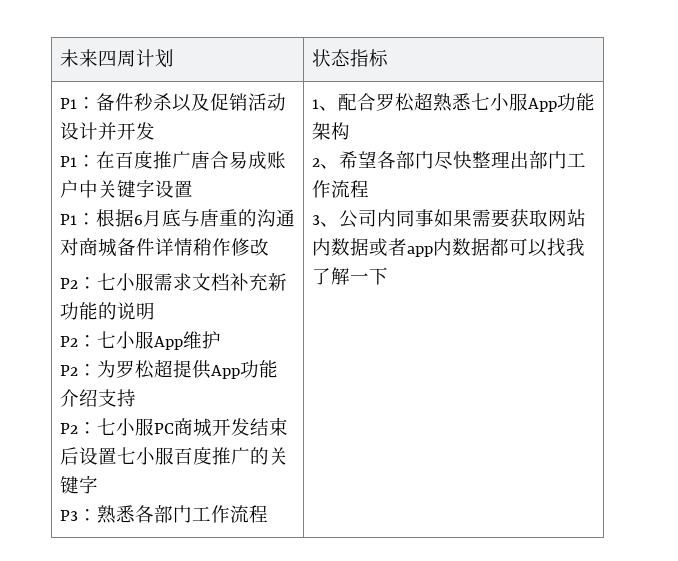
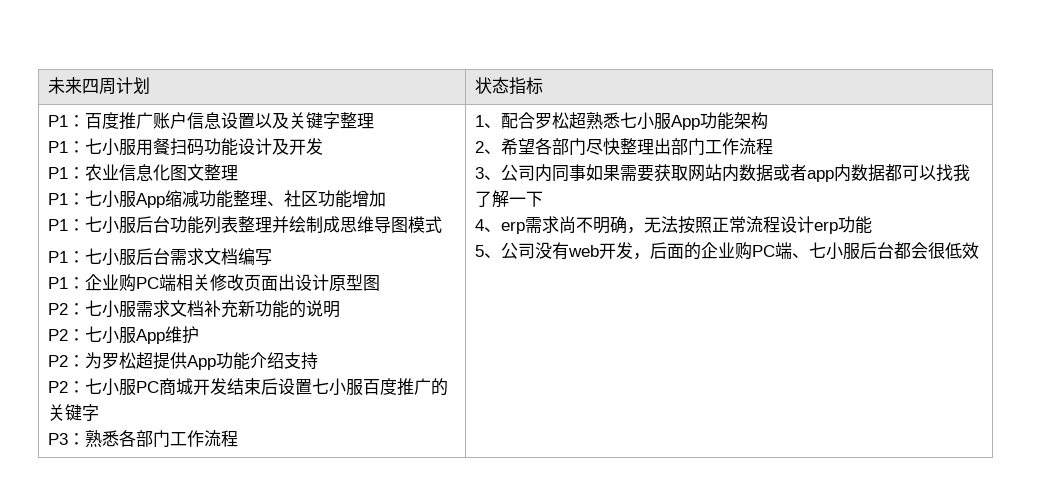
- P1：备件秒杀以及促销活动设计并开发
- P1：在百度推广唐合易成账户中关键字设置
- P1：根据6月底与唐重的沟通对商城备件详情稍作修改
+ P1：百度推广账户信息设置以及关键字整理
+ P1：七小服用餐扫码功能设计及开发
+ P1：农业信息化图文整理
+ P1：七小服App缩减功能整理、社区功能增加
+ P1：七小服后台功能列表整理并绘制成思维导图模式
+ P1：七小服后台需求文档编写
+ P1：企业购PC端相关修改页面出设计原型图
+ 4、erp需求尚不明确，无法按照正常流程设计erp功能
+ 5、公司没有web开发，后面的企业购PC端、七小服后台都会很低效

